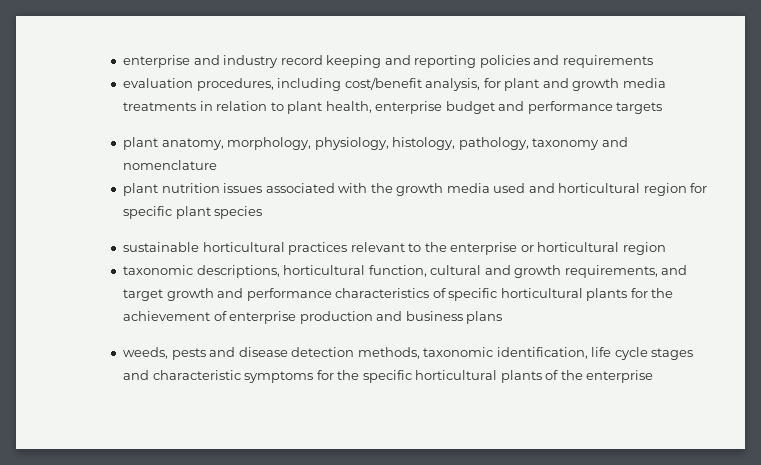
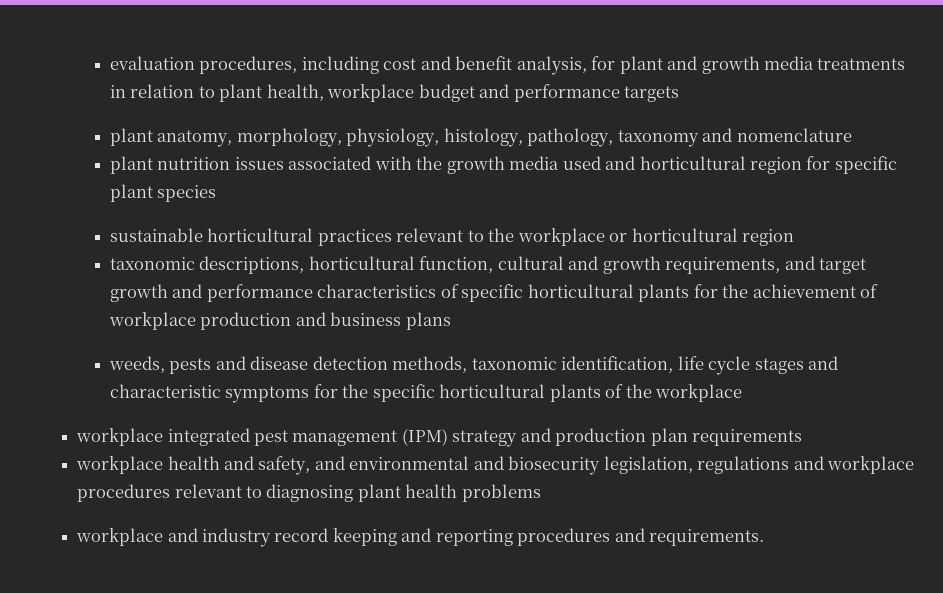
- enterprise and industry record keeping and reporting policies and requirements
- evaluation procedures, including cost/benefit analysis, for plant and growth media treatments in relation to plant health, enterprise budget and performance targets
+ evaluation procedures, including cost and benefit analysis, for plant and growth media treatments in relation to plant health, workplace budget and performance targets
- sustainable horticultural practices relevant to the enterprise or horticultural region
+ sustainable horticultural practices relevant to the workplace or horticultural region
- taxonomic descriptions, horticultural function, cultural and growth requirements, and target growth and performance characteristics of specific horticultural plants for the achievement of enterprise production and business plans
+ taxonomic descriptions, horticultural function, cultural and growth requirements, and target growth and performance characteristics of specific horticultural plants for the achievement of workplace production and business plans
- weeds, pests and disease detection methods, taxonomic identification, life cycle stages and characteristic symptoms for the specific horticultural plants of the enterprise
+ weeds, pests and disease detection methods, taxonomic identification, life cycle stages and characteristic symptoms for the specific horticultural plants of the workplace
+ workplace integrated pest management (IPM) strategy and production plan requirements
+ workplace health and safety, and environmental and biosecurity legislation, regulations and workplace procedures relevant to diagnosing plant health problems
+ workplace and industry record keeping and reporting procedures and requirements.

